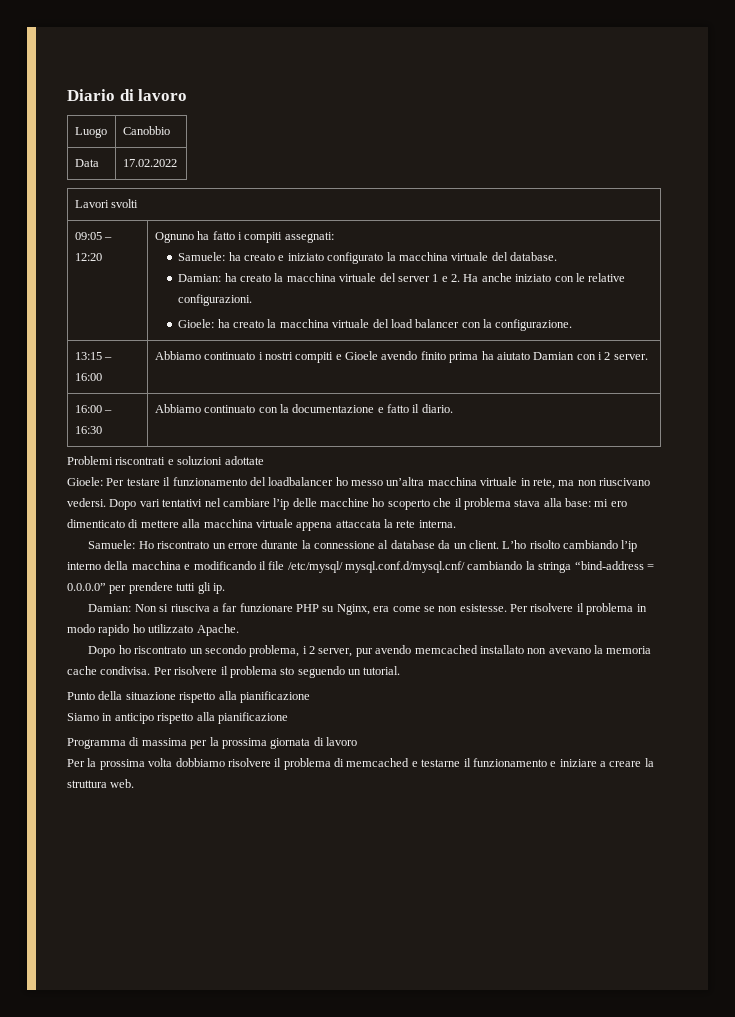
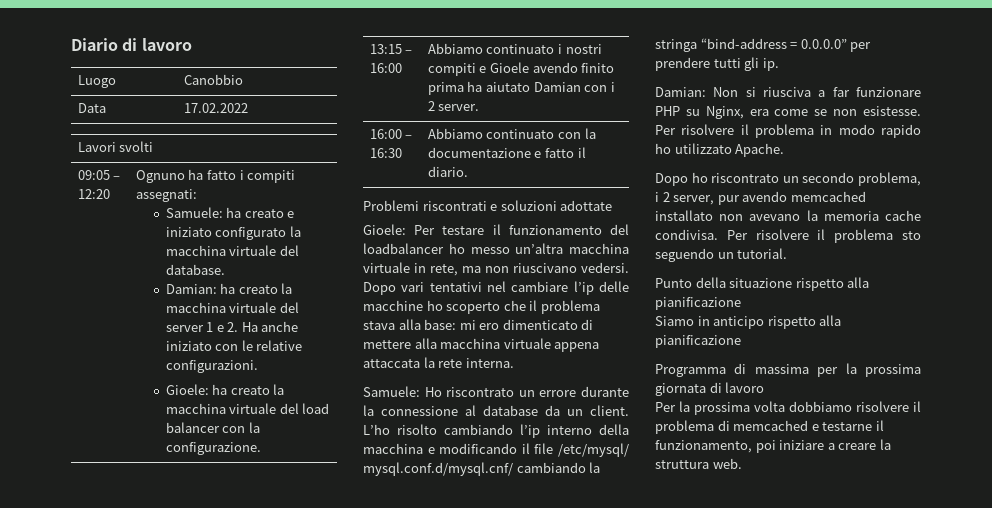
- Per la prossima volta dobbiamo risolvere il problema di memcached e testarne il funzionamento e iniziare a creare la struttura web.
+ Per la prossima volta dobbiamo risolvere il problema di memcached e testarne il funzionamento, poi iniziare a creare la struttura web.

